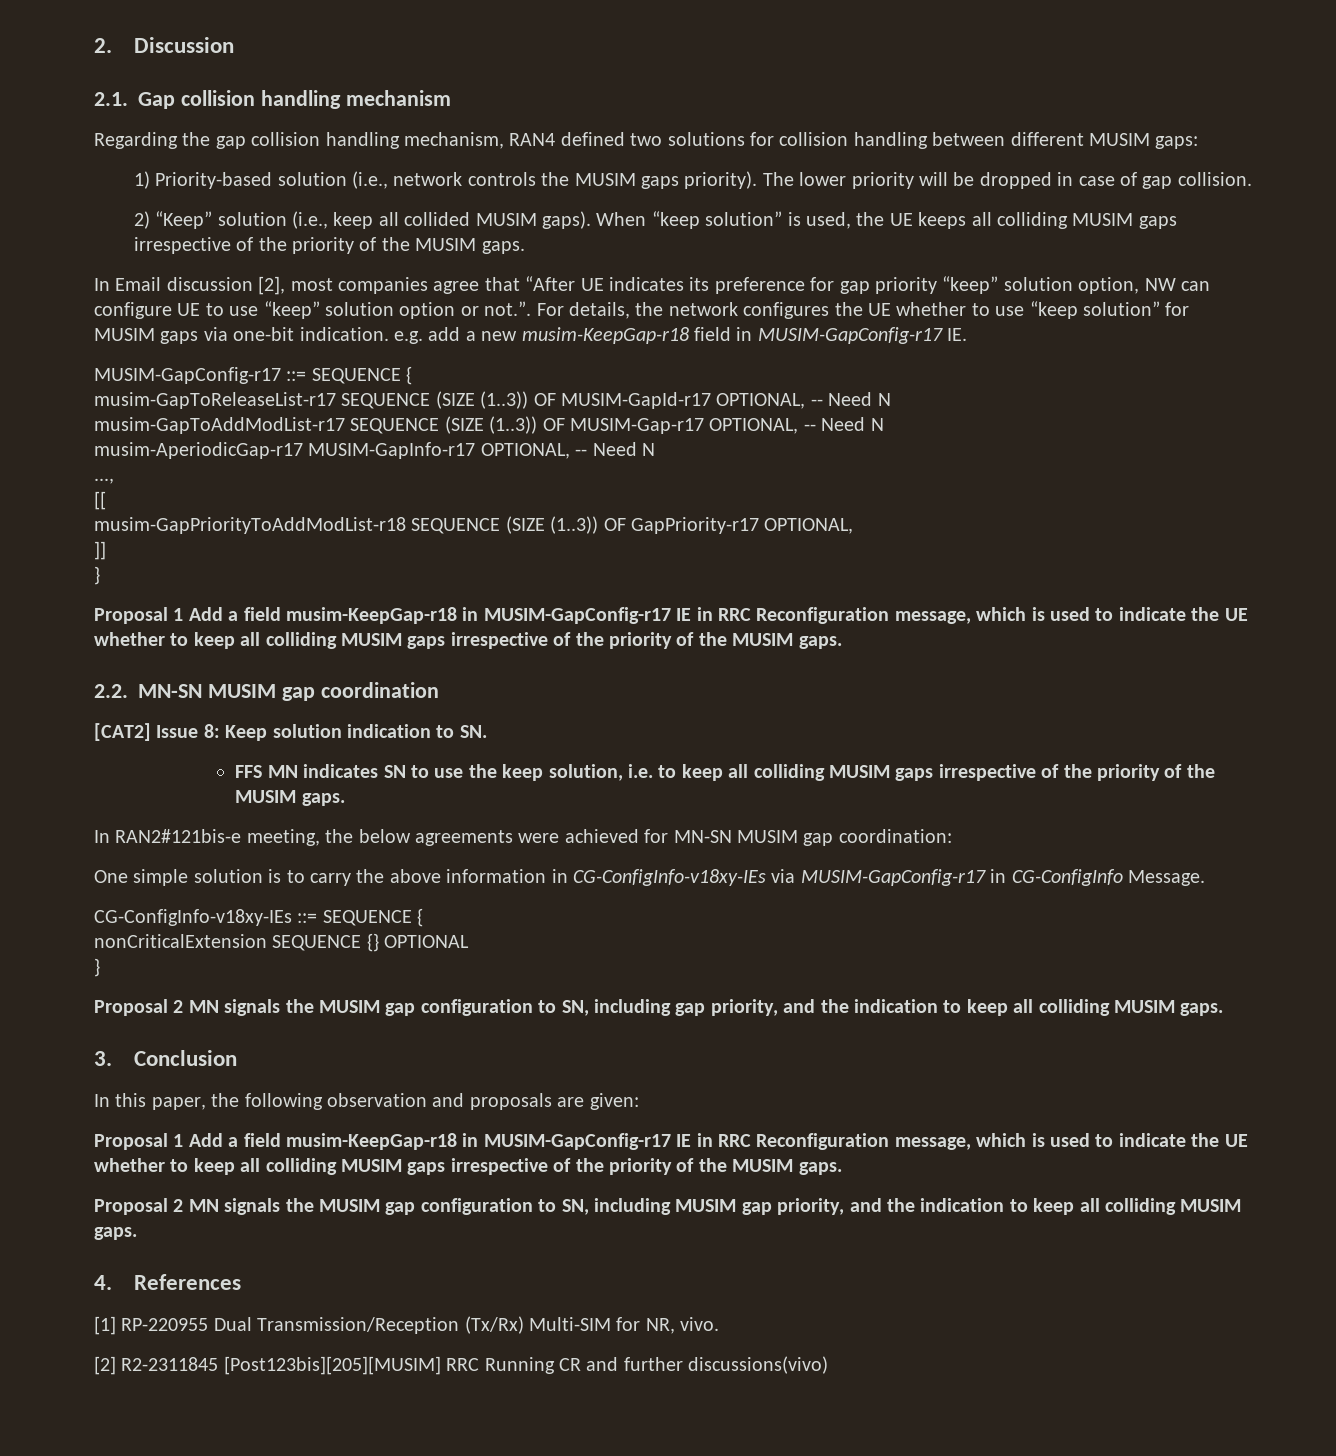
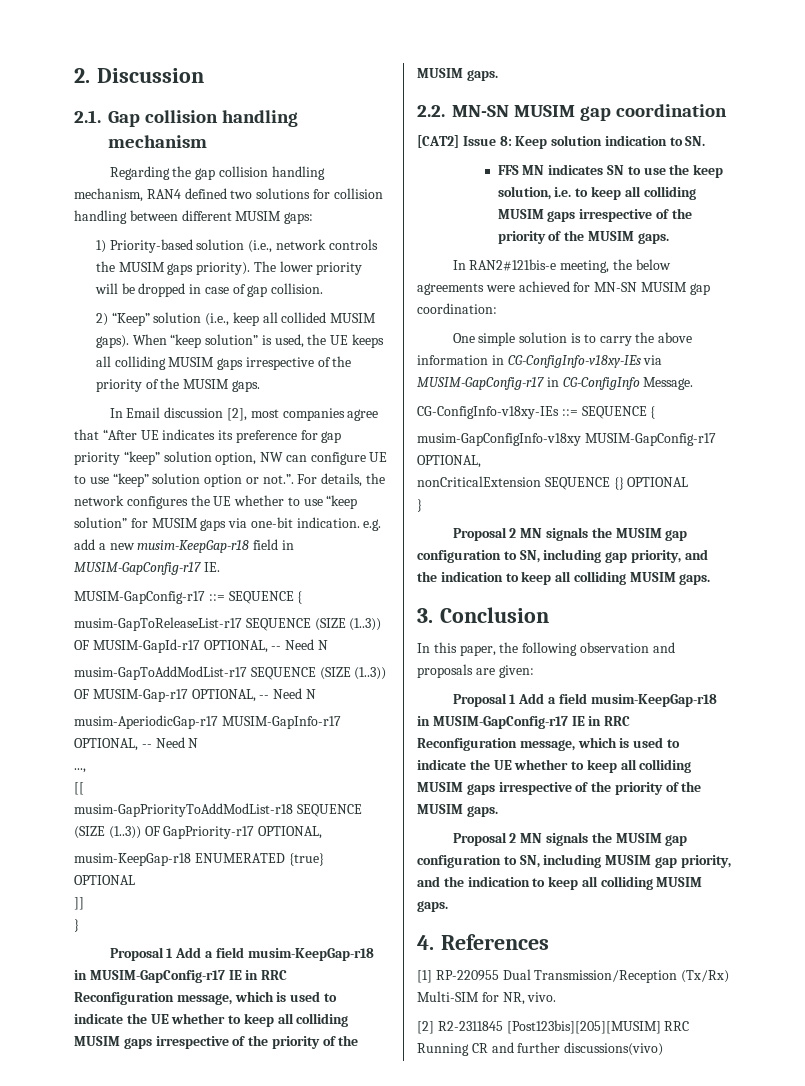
+ musim-KeepGap-r18 ENUMERATED {true} OPTIONAL
+ musim-GapConfigInfo-v18xy MUSIM-GapConfig-r17 OPTIONAL,

